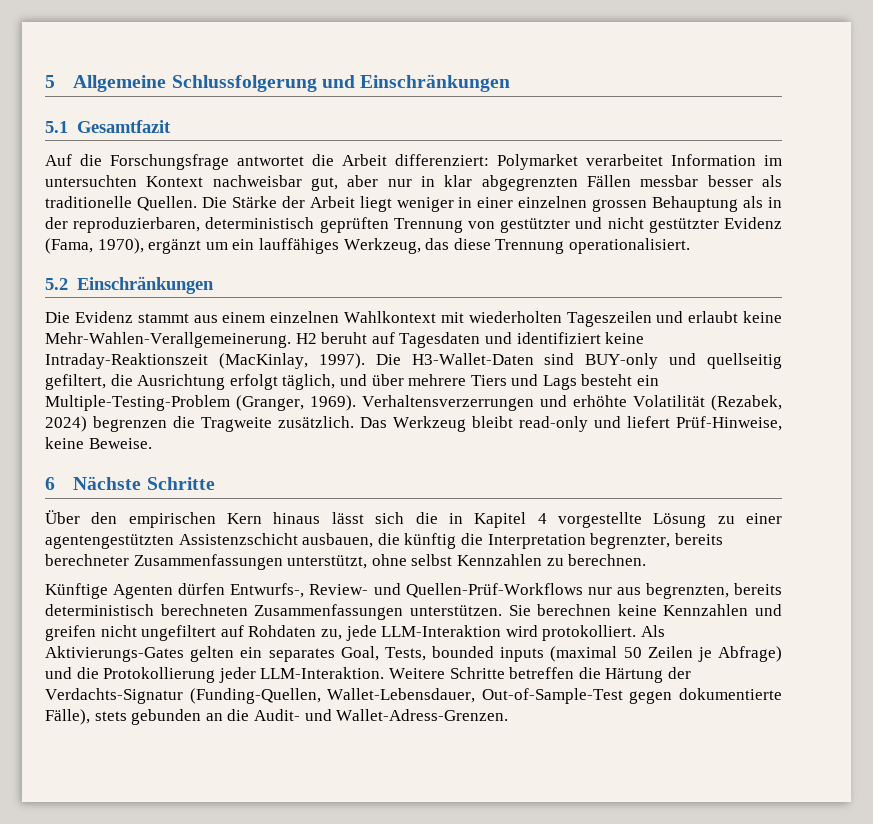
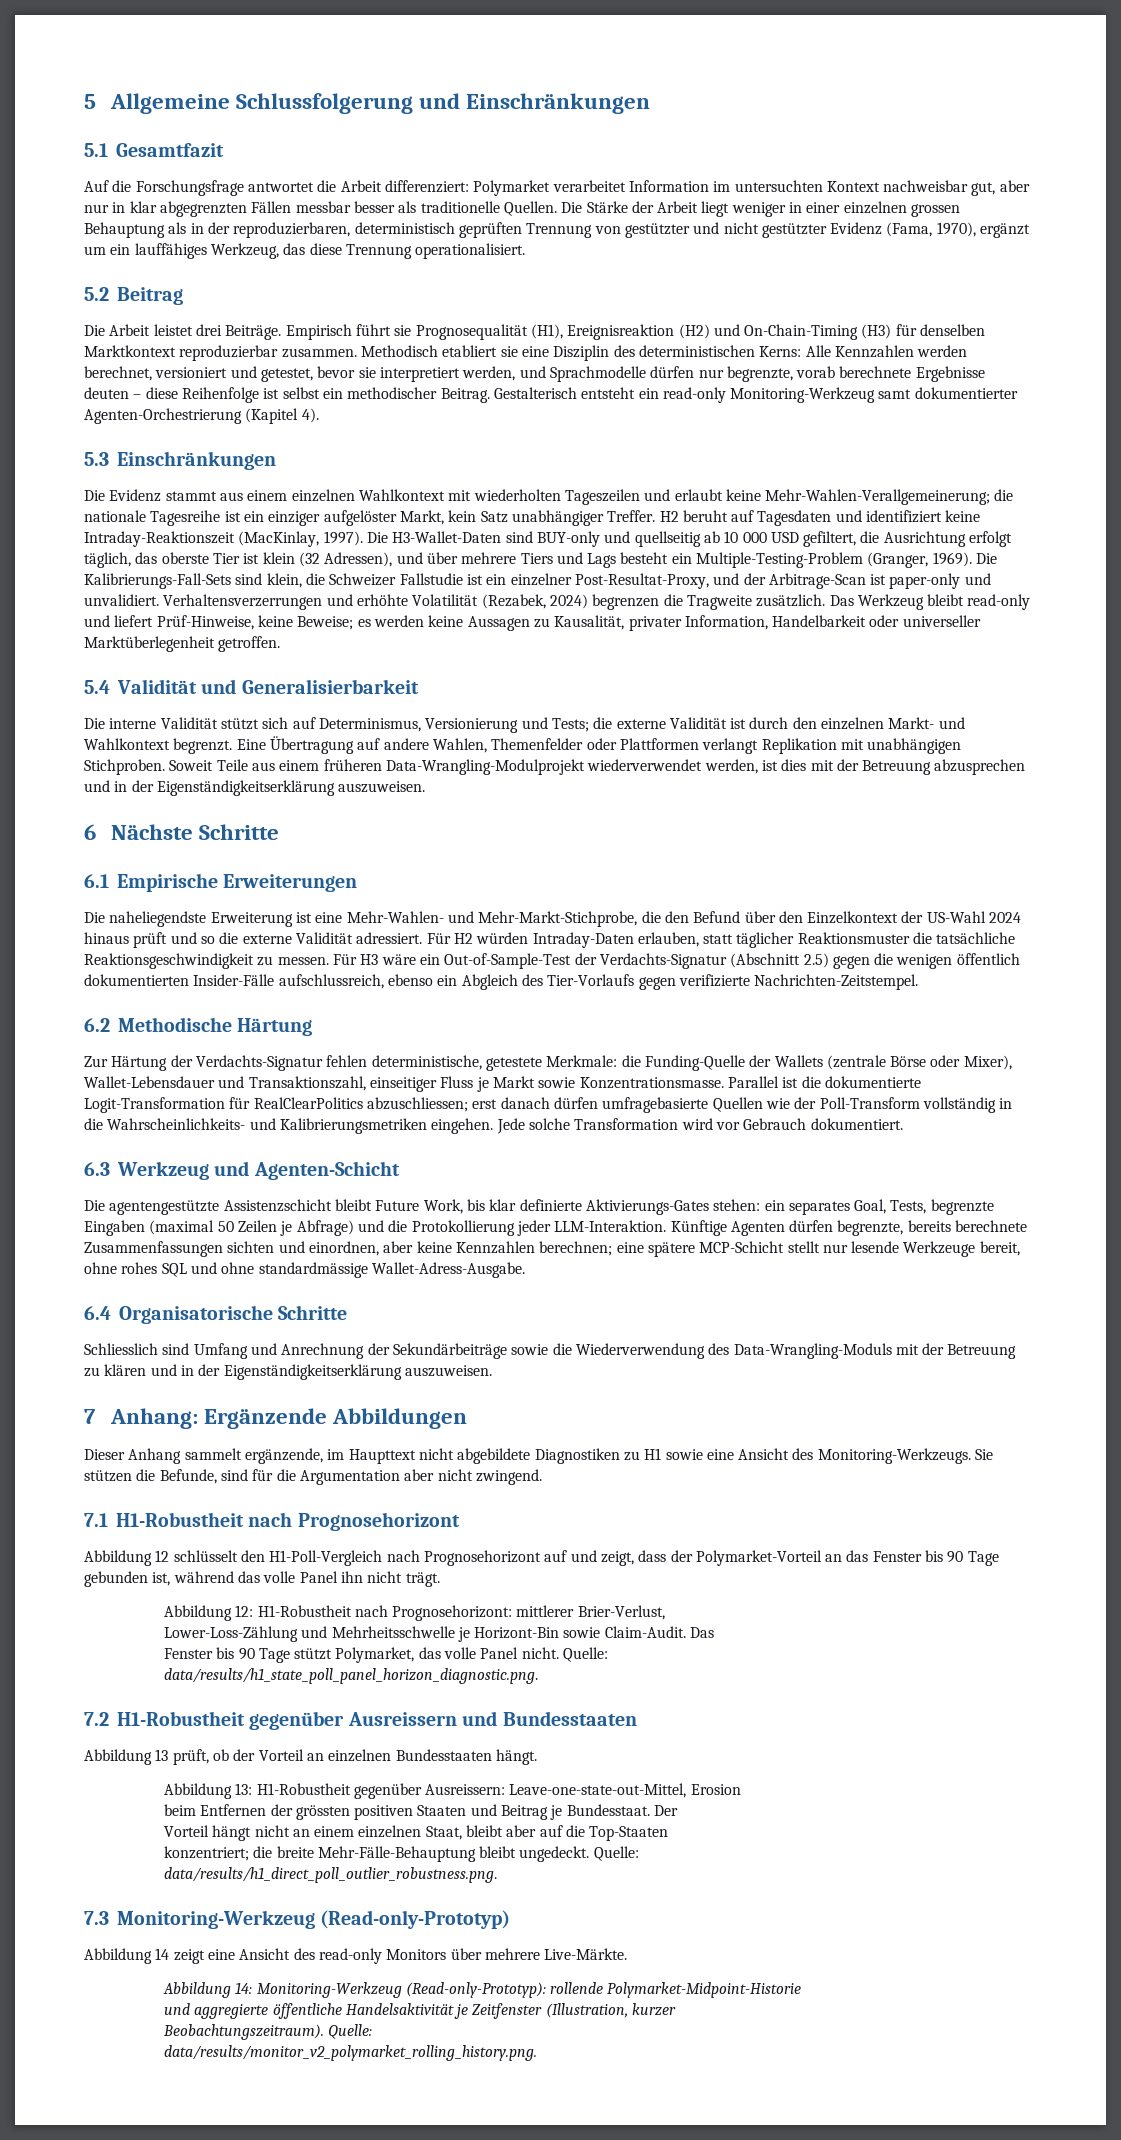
- 5.2 Einschränkungen
+ 5.2 Beitrag
+ Die Arbeit leistet drei Beiträge. Empirisch führt sie Prognosequalität (H1), Ereignisreaktion (H2) und On-Chain-Timing (H3) für denselben Marktkontext reproduzierbar zusammen. Methodisch etabliert sie eine Disziplin des deterministischen Kerns: Alle Kennzahlen werden berechnet, versioniert und getestet, bevor sie interpretiert werden, und Sprachmodelle dürfen nur begrenzte, vorab berechnete Ergebnisse deuten – diese Reihenfolge ist selbst ein methodischer Beitrag. Gestalterisch entsteht ein read-only Monitoring-Werkzeug samt dokumentierter Agenten-Orchestrierung (Kapitel 4).
+ 5.3 Einschränkungen
- Die Evidenz stammt aus einem einzelnen Wahlkontext mit wiederholten Tageszeilen und erlaubt keine Mehr-Wahlen-Verallgemeinerung.
+ Die Evidenz stammt aus einem einzelnen Wahlkontext mit wiederholten Tageszeilen und erlaubt keine Mehr-Wahlen-Verallgemeinerung; die nationale Tagesreihe ist ein einziger aufgelöster Markt, kein Satz unabhängiger Treffer.
- Die H3-Wallet-Daten sind BUY-only und quellseitig gefiltert, die Ausrichtung erfolgt täglich, und über mehrere Tiers und Lags besteht ein Multiple-Testing-Problem (Granger, 1969).
+ Die H3-Wallet-Daten sind BUY-only und quellseitig ab 10 000 USD gefiltert, die Ausrichtung erfolgt täglich, das oberste Tier ist klein (32 Adressen), und über mehrere Tiers und Lags besteht ein Multiple-Testing-Problem (Granger, 1969).
+ Die Kalibrierungs-Fall-Sets sind klein, die Schweizer Fallstudie ist ein einzelner Post-Resultat-Proxy, und der Arbitrage-Scan ist paper-only und unvalidiert.
- Das Werkzeug bleibt read-only und liefert Prüf-Hinweise, keine Beweise.
+ Das Werkzeug bleibt read-only und liefert Prüf-Hinweise, keine Beweise; es werden keine Aussagen zu Kausalität, privater Information, Handelbarkeit oder universeller Marktüberlegenheit getroffen.
+ 5.4 Validität und Generalisierbarkeit
+ Die interne Validität stützt sich auf Determinismus, Versionierung und Tests; die externe Validität ist durch den einzelnen Markt- und Wahlkontext begrenzt. Eine Übertragung auf andere Wahlen, Themenfelder oder Plattformen verlangt Replikation mit unabhängigen Stichproben. Soweit Teile aus einem früheren Data-Wrangling-Modulprojekt wiederverwendet werden, ist dies mit der Betreuung abzusprechen und in der Eigenständigkeitserklärung auszuweisen.
  6 Nächste Schritte
- Über den empirischen Kern hinaus lässt sich die in Kapitel 4 vorgestellte Lösung zu einer agentengestützten Assistenzschicht ausbauen, die künftig die Interpretation begrenzter, bereits berechneter Zusammenfassungen unterstützt, ohne selbst Kennzahlen zu berechnen.
- Künftige Agenten dürfen Entwurfs-, Review- und Quellen-Prüf-Workflows nur aus begrenzten, bereits deterministisch berechneten Zusammenfassungen unterstützen. Sie berechnen keine Kennzahlen und greifen nicht ungefiltert auf Rohdaten zu, jede LLM-Interaktion wird protokolliert. Als Aktivierungs-Gates gelten ein separates Goal, Tests, bounded inputs (maximal 50 Zeilen je Abfrage) und die Protokollierung jeder LLM-Interaktion.
+ 6.1 Empirische Erweiterungen
+ Die naheliegendste Erweiterung ist eine Mehr-Wahlen- und Mehr-Markt-Stichprobe, die den Befund über den Einzelkontext der US-Wahl 2024 hinaus prüft und so die externe Validität adressiert. Für H2 würden Intraday-Daten erlauben, statt täglicher Reaktionsmuster die tatsächliche Reaktionsgeschwindigkeit zu messen. Für H3 wäre ein Out-of-Sample-Test der Verdachts-Signatur (Abschnitt 2.5) gegen die wenigen öffentlich dokumentierten Insider-Fälle aufschlussreich, ebenso ein Abgleich des Tier-Vorlaufs gegen verifizierte Nachrichten-Zeitstempel.
+ 6.2 Methodische Härtung
+ Zur Härtung der Verdachts-Signatur fehlen deterministische, getestete Merkmale: die Funding-Quelle der Wallets (zentrale Börse oder Mixer), Wallet-Lebensdauer und Transaktionszahl, einseitiger Fluss je Markt sowie Konzentrationsmasse. Parallel ist die dokumentierte Logit-Transformation für RealClearPolitics abzuschliessen; erst danach dürfen umfragebasierte Quellen wie der Poll-Transform vollständig in die Wahrscheinlichkeits- und Kalibrierungsmetriken eingehen. Jede solche Transformation wird vor Gebrauch dokumentiert.
+ 6.3 Werkzeug und Agenten-Schicht
+ Die agentengestützte Assistenzschicht bleibt Future Work, bis klar definierte Aktivierungs-Gates stehen: ein separates Goal, Tests, begrenzte Eingaben (maximal 50 Zeilen je Abfrage) und die Protokollierung jeder LLM-Interaktion.
- Weitere Schritte betreffen die Härtung der Verdachts-Signatur (Funding-Quellen, Wallet-Lebensdauer, Out-of-Sample-Test gegen dokumentierte Fälle), stets gebunden an die Audit- und Wallet-Adress-Grenzen.
+ Künftige Agenten dürfen begrenzte, bereits berechnete Zusammenfassungen sichten und einordnen, aber keine Kennzahlen berechnen; eine spätere MCP-Schicht stellt nur lesende Werkzeuge bereit, ohne rohes SQL und ohne standardmässige Wallet-Adress-Ausgabe.
+ 6.4 Organisatorische Schritte
+ Schliesslich sind Umfang und Anrechnung der Sekundärbeiträge sowie die Wiederverwendung des Data-Wrangling-Moduls mit der Betreuung zu klären und in der Eigenständigkeitserklärung auszuweisen.
+ 7 Anhang: Ergänzende Abbildungen
+ Dieser Anhang sammelt ergänzende, im Haupttext nicht abgebildete Diagnostiken zu H1 sowie eine Ansicht des Monitoring-Werkzeugs. Sie stützen die Befunde, sind für die Argumentation aber nicht zwingend.
+ 7.1 H1-Robustheit nach Prognosehorizont
+ Abbildung 12 schlüsselt den H1-Poll-Vergleich nach Prognosehorizont auf und zeigt, dass der Polymarket-Vorteil an das Fenster bis 90 Tage gebunden ist, während das volle Panel ihn nicht trägt.
+ Abbildung 12: H1-Robustheit nach Prognosehorizont: mittlerer Brier-Verlust,
+ Lower-Loss-Zählung und Mehrheitsschwelle je Horizont-Bin sowie Claim-Audit. Das
+ Fenster bis 90 Tage stützt Polymarket, das volle Panel nicht. Quelle:
+ data/results/h1_state_poll_panel_horizon_diagnostic.png.
+ 7.2 H1-Robustheit gegenüber Ausreissern und Bundesstaaten
+ Abbildung 13 prüft, ob der Vorteil an einzelnen Bundesstaaten hängt.
+ Abbildung 13: H1-Robustheit gegenüber Ausreissern: Leave-one-state-out-Mittel, Erosion
+ beim Entfernen der grössten positiven Staaten und Beitrag je Bundesstaat. Der
+ Vorteil hängt nicht an einem einzelnen Staat, bleibt aber auf die Top-Staaten
+ konzentriert; die breite Mehr-Fälle-Behauptung bleibt ungedeckt. Quelle:
+ data/results/h1_direct_poll_outlier_robustness.png.
+ 7.3 Monitoring-Werkzeug (Read-only-Prototyp)
+ Abbildung 14 zeigt eine Ansicht des read-only Monitors über mehrere Live-Märkte.
+ Abbildung 14: Monitoring-Werkzeug (Read-only-Prototyp): rollende Polymarket-Midpoint-Historie
+ und aggregierte öffentliche Handelsaktivität je Zeitfenster (Illustration, kurzer
+ Beobachtungszeitraum). Quelle:
+ data/results/monitor_v2_polymarket_rolling_history.png.

